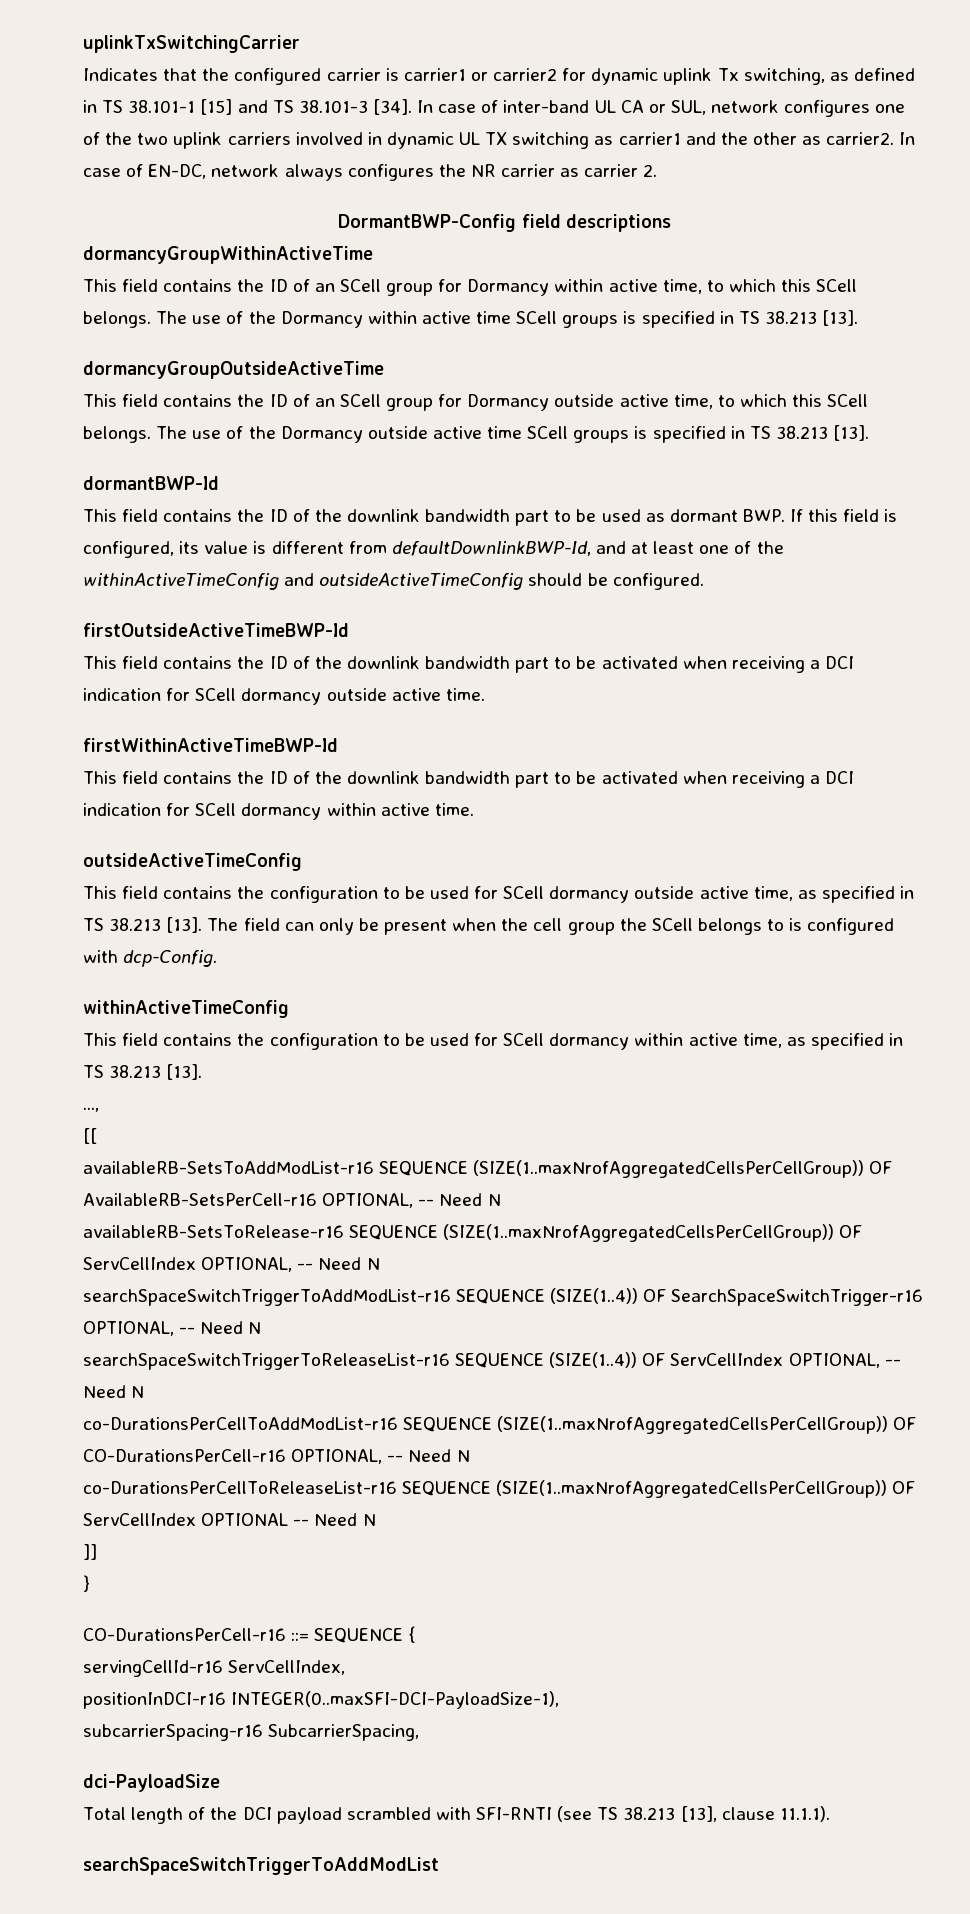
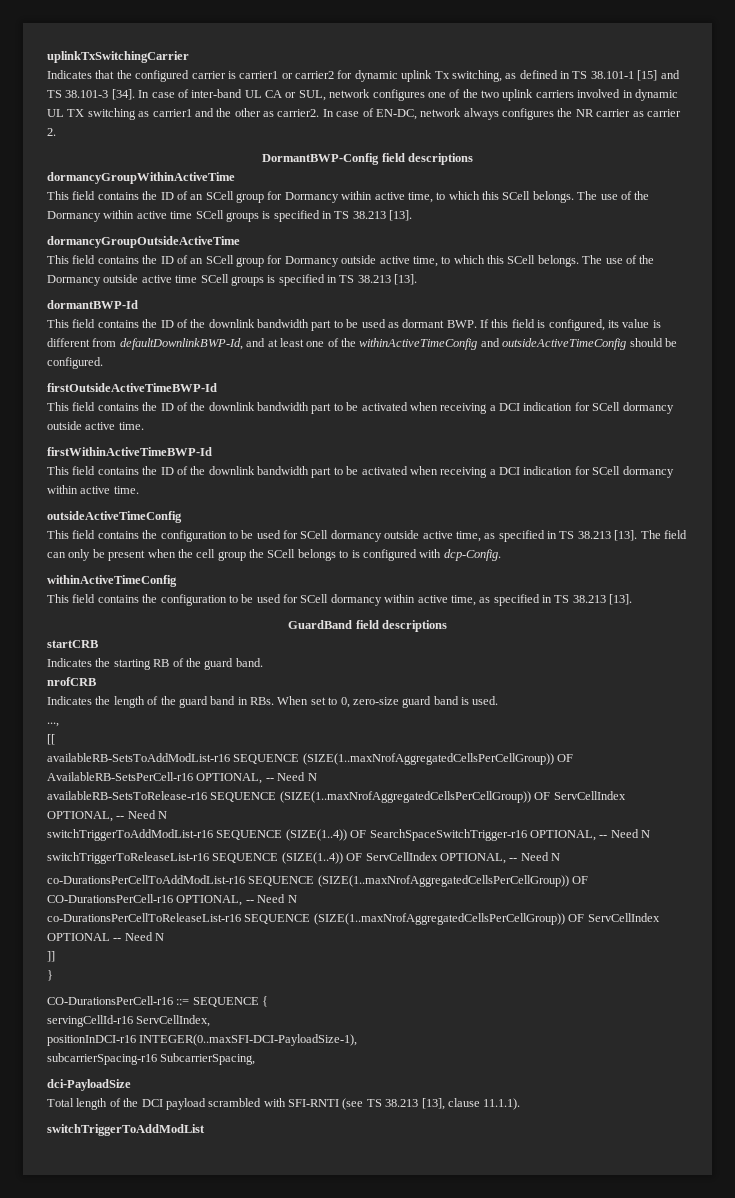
+ GuardBand field descriptions
+ startCRB
+ Indicates the starting RB of the guard band.
+ nrofCRB
+ Indicates the length of the guard band in RBs. When set to 0, zero-size guard band is used.
- searchSpaceSwitchTriggerToAddModList-r16 SEQUENCE (SIZE(1..4)) OF SearchSpaceSwitchTrigger-r16 OPTIONAL, -- Need N
+ switchTriggerToAddModList-r16 SEQUENCE (SIZE(1..4)) OF SearchSpaceSwitchTrigger-r16 OPTIONAL, -- Need N
- searchSpaceSwitchTriggerToReleaseList-r16 SEQUENCE (SIZE(1..4)) OF ServCellIndex OPTIONAL, -- Need N
+ switchTriggerToReleaseList-r16 SEQUENCE (SIZE(1..4)) OF ServCellIndex OPTIONAL, -- Need N
- searchSpaceSwitchTriggerToAddModList
+ switchTriggerToAddModList

